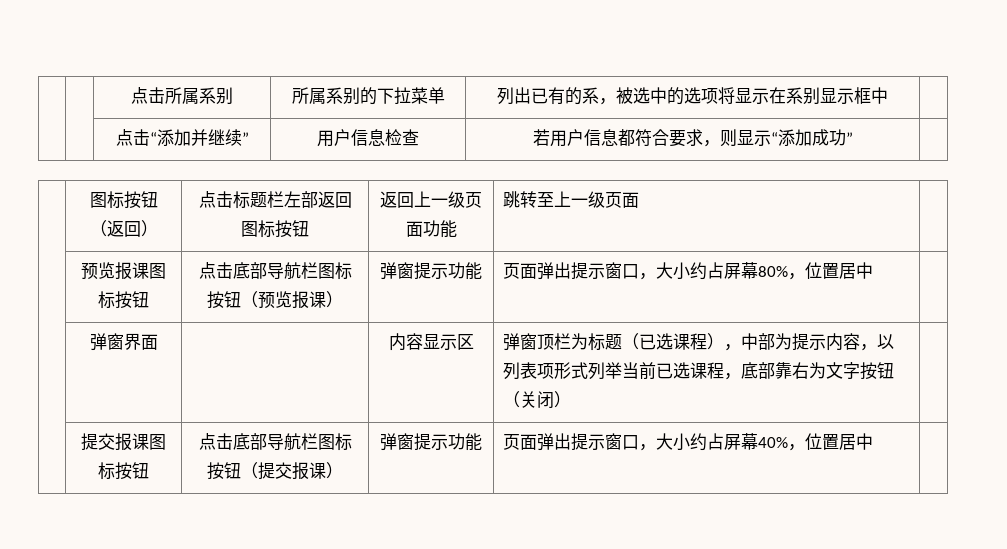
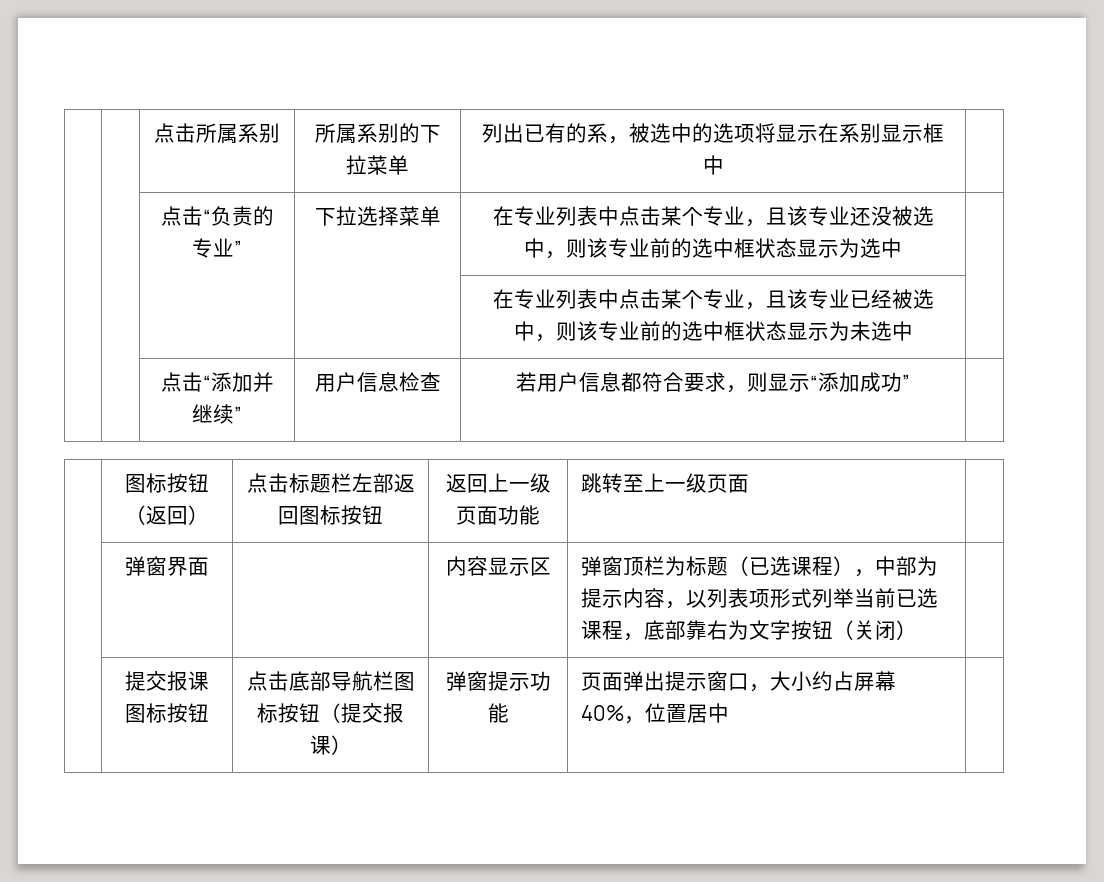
+ | | 点击“负责的专业” | 下拉选择菜单 | 在专业列表中点击某个专业，且该专业还没被选中，则该专业前的选中框状态显示为选中 |
+ | | | | 在专业列表中点击某个专业，且该专业已经被选中，则该专业前的选中框状态显示为未选中 |
- | 预览报课图标按钮 | 点击底部导航栏图标按钮（预览报课） | 弹窗提示功能 | 页面弹出提示窗口，大小约占屏幕80%，位置居中 |

